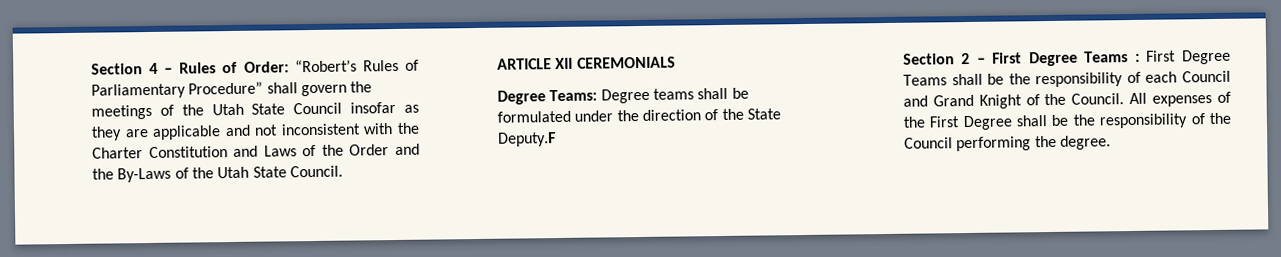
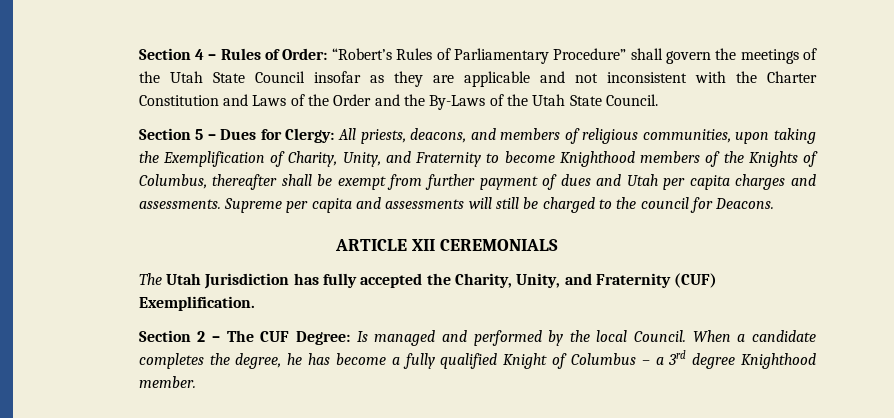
+ Section 5 – Dues for Clergy: All priests, deacons, and members of religious communities, upon taking the Exemplification of Charity, Unity, and Fraternity to become Knighthood members of the Knights of Columbus, thereafter shall be exempt from further payment of dues and Utah per capita charges and assessments. Supreme per capita and assessments will still be charged to the council for Deacons.
  ARTICLE XII CEREMONIALS
- Degree Teams: Degree teams shall be formulated under the direction of the State Deputy.F
- Section 2 – First Degree Teams : First Degree Teams shall be the responsibility of each Council and Grand Knight of the Council. All expenses of the First Degree shall be the responsibility of the Council performing the degree.
+ The Utah Jurisdiction has fully accepted the Charity, Unity, and Fraternity (CUF) Exemplification.
+ Section 2 – The CUF Degree: Is managed and performed by the local Council. When a candidate completes the degree, he has become a fully qualified Knight of Columbus – a 3rd degree Knighthood member.

